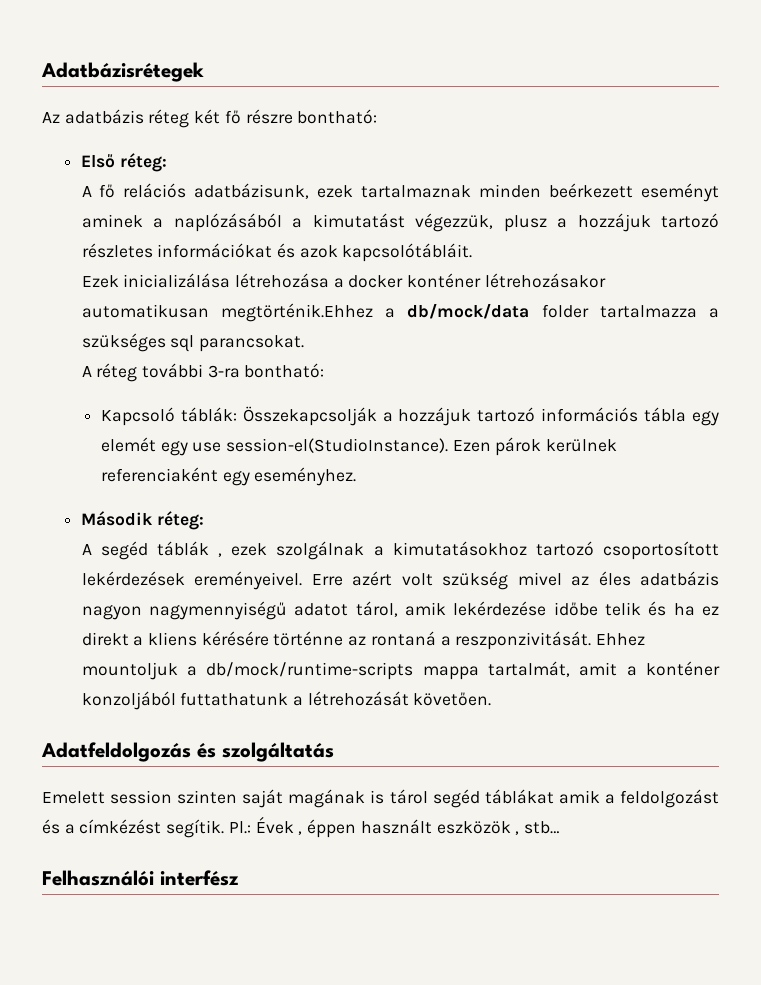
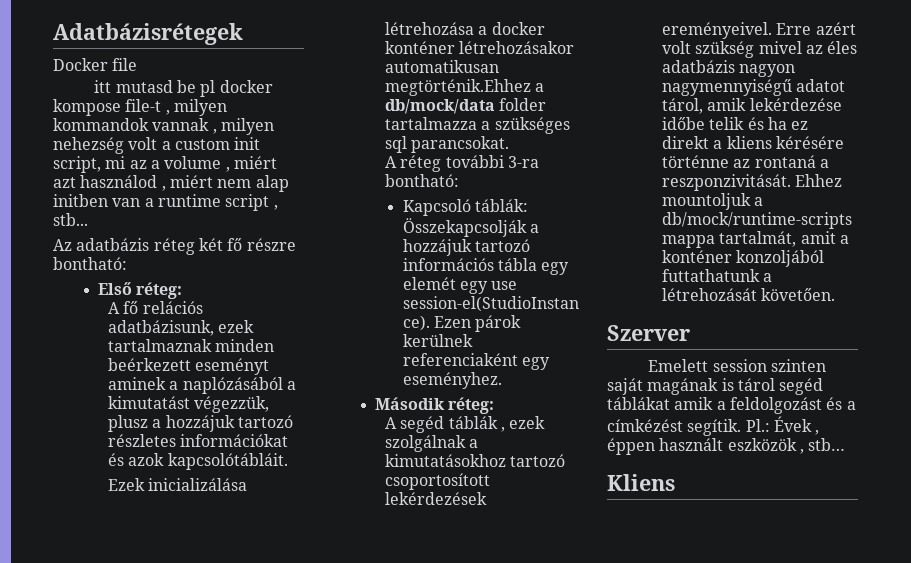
+ Docker file
+ itt mutasd be pl docker kompose file-t , milyen kommandok vannak , milyen nehezség volt a custom init script, mi az a volume , miért azt használod , miért nem alap initben van a runtime script , stb...
- Adatfeldolgozás és szolgáltatás
+ Szerver
- Felhasználói interfész
+ Kliens

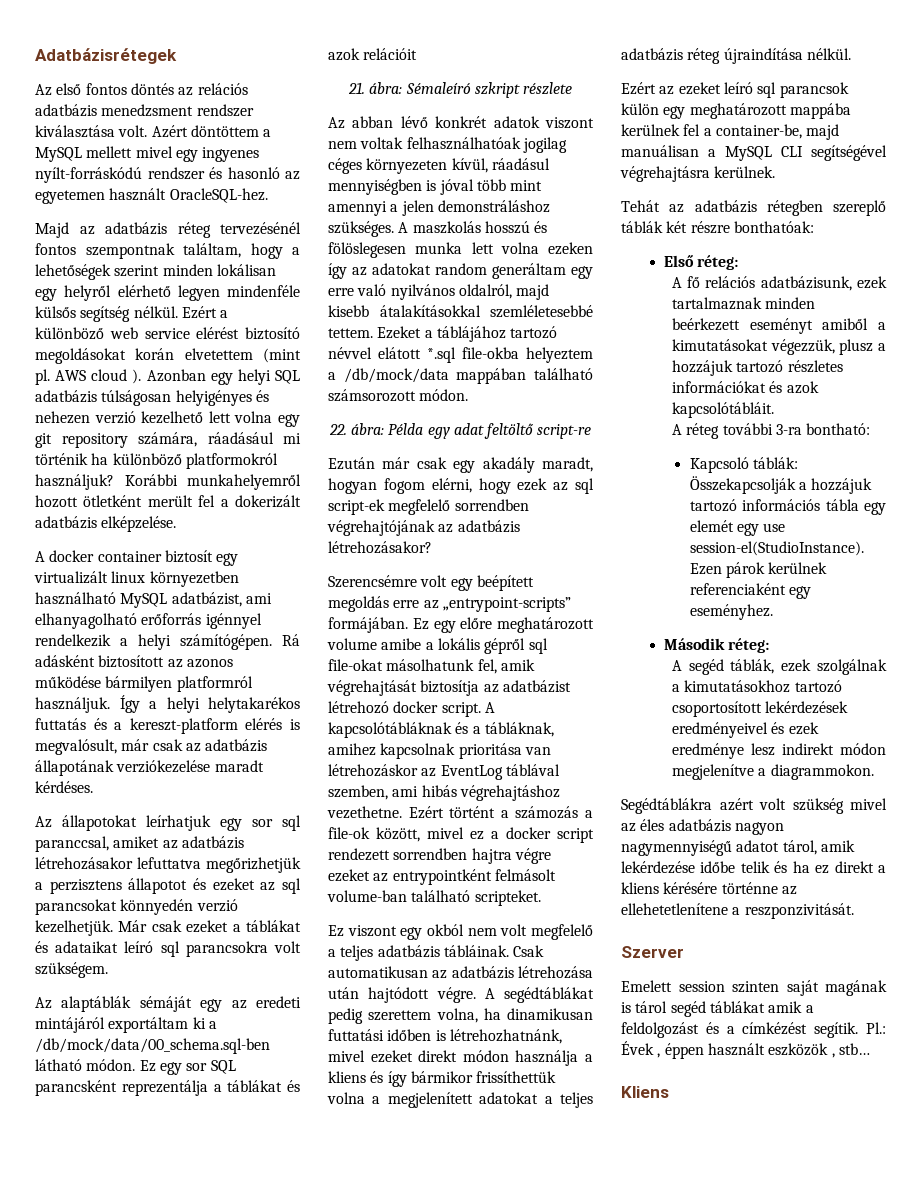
- Docker file
- itt mutasd be pl docker kompose file-t , milyen kommandok vannak , milyen nehezség volt a custom init script, mi az a volume , miért azt használod , miért nem alap initben van a runtime script , stb...
- Az adatbázis réteg két fő részre bontható:
+ Az első fontos döntés az relációs adatbázis menedzsment rendszer kiválasztása volt. Azért döntöttem a MySQL mellett mivel egy ingyenes nyílt-forráskódú rendszer és hasonló az egyetemen használt OracleSQL-hez.
+ Majd az adatbázis réteg tervezésénél fontos szempontnak találtam, hogy a lehetőségek szerint minden lokálisan egy helyről elérhető legyen mindenféle külsős segítség nélkül. Ezért a különböző web service elérést biztosító megoldásokat korán elvetettem (mint pl. AWS cloud ). Azonban egy helyi SQL adatbázis túlságosan helyigényes és nehezen verzió kezelhető lett volna egy git repository számára, ráadásául mi történik ha különböző platformokról használjuk? Korábbi munkahelyemről hozott ötletként merült fel a dokerizált adatbázis elképzelése.
+ A docker container biztosít egy virtualizált linux környezetben használható MySQL adatbázist, ami elhanyagolható erőforrás igénnyel rendelkezik a helyi számítógépen. Rá adásként biztosított az azonos működése bármilyen platformról használjuk. Így a helyi helytakarékos futtatás és a kereszt-platform elérés is megvalósult, már csak az adatbázis állapotának verziókezelése maradt kérdéses.
+ Az állapotokat leírhatjuk egy sor sql paranccsal, amiket az adatbázis létrehozásakor lefuttatva megőrizhetjük a perzisztens állapotot és ezeket az sql parancsokat könnyedén verzió kezelhetjük. Már csak ezeket a táblákat és adataikat leíró sql parancsokra volt szükségem.
+ Az alaptáblák sémáját egy az eredeti mintájáról exportáltam ki a /db/mock/data/00_schema.sql-ben látható módon. Ez egy sor SQL parancsként reprezentálja a táblákat és azok relációit
+ 21. ábra: Sémaleíró szkript részlete
+ Az abban lévő konkrét adatok viszont nem voltak felhasználhatóak jogilag céges környezeten kívül, ráadásul mennyiségben is jóval több mint amennyi a jelen demonstráláshoz szükséges. A maszkolás hosszú és fölöslegesen munka lett volna ezeken így az adatokat random generáltam egy erre való nyilvános oldalról, majd kisebb átalakításokkal szemléletesebbé tettem. Ezeket a táblájához tartozó névvel elátott *.sql file-okba helyeztem a /db/mock/data mappában található számsorozott módon.
+ 22. ábra: Példa egy adat feltöltő script-re
+ Ezután már csak egy akadály maradt, hogyan fogom elérni, hogy ezek az sql script-ek megfelelő sorrendben végrehajtójának az adatbázis létrehozásakor?
+ Szerencsémre volt egy beépített megoldás erre az „entrypoint-scripts” formájában. Ez egy előre meghatározott volume amibe a lokális gépről sql file-okat másolhatunk fel, amik végrehajtását biztosítja az adatbázist létrehozó docker script. A kapcsolótábláknak és a tábláknak, amihez kapcsolnak prioritása van létrehozáskor az EventLog táblával szemben, ami hibás végrehajtáshoz vezethetne. Ezért történt a számozás a file-ok között, mivel ez a docker script rendezett sorrendben hajtra végre ezeket az entrypointként felmásolt volume-ban található scripteket.
+ Ez viszont egy okból nem volt megfelelő a teljes adatbázis tábláinak. Csak automatikusan az adatbázis létrehozása után hajtódott végre. A segédtáblákat pedig szerettem volna, ha dinamikusan futtatási időben is létrehozhatnánk, mivel ezeket direkt módon használja a kliens és így bármikor frissíthettük volna a megjelenített adatokat a teljes adatbázis réteg újraindítása nélkül.
+ Ezért az ezeket leíró sql parancsok külön egy meghatározott mappába kerülnek fel a container-be, majd manuálisan a MySQL CLI segítségével végrehajtásra kerülnek.
+ Tehát az adatbázis rétegben szereplő táblák két részre bonthatóak:
- A fő relációs adatbázisunk, ezek tartalmaznak minden beérkezett eseményt aminek a naplózásából a kimutatást végezzük, plusz a hozzájuk tartozó részletes információkat és azok kapcsolótábláit.
+ A fő relációs adatbázisunk, ezek tartalmaznak minden beérkezett eseményt amiből a kimutatásokat végezzük, plusz a hozzájuk tartozó részletes információkat és azok kapcsolótábláit.
- Ezek inicializálása létrehozása a docker konténer létrehozásakor automatikusan megtörténik.Ehhez a db/mock/data folder tartalmazza a szükséges sql parancsokat.
- A segéd táblák , ezek szolgálnak a kimutatásokhoz tartozó csoportosított lekérdezések ereményeivel. Erre azért volt szükség mivel az éles adatbázis nagyon nagymennyiségű adatot tárol, amik lekérdezése időbe telik és ha ez direkt a kliens kérésére történne az rontaná a reszponzivitását. Ehhez mountoljuk a db/mock/runtime-scripts mappa tartalmát, amit a konténer konzoljából futtathatunk a létrehozását követően.
+ A segéd táblák, ezek szolgálnak a kimutatásokhoz tartozó csoportosított lekérdezések eredményeivel és ezek eredménye lesz indirekt módon megjelenítve a diagrammokon.
+ Segédtáblákra azért volt szükség mivel az éles adatbázis nagyon nagymennyiségű adatot tárol, amik lekérdezése időbe telik és ha ez direkt a kliens kérésére történne az ellehetetlenítene a reszponzivitását.

